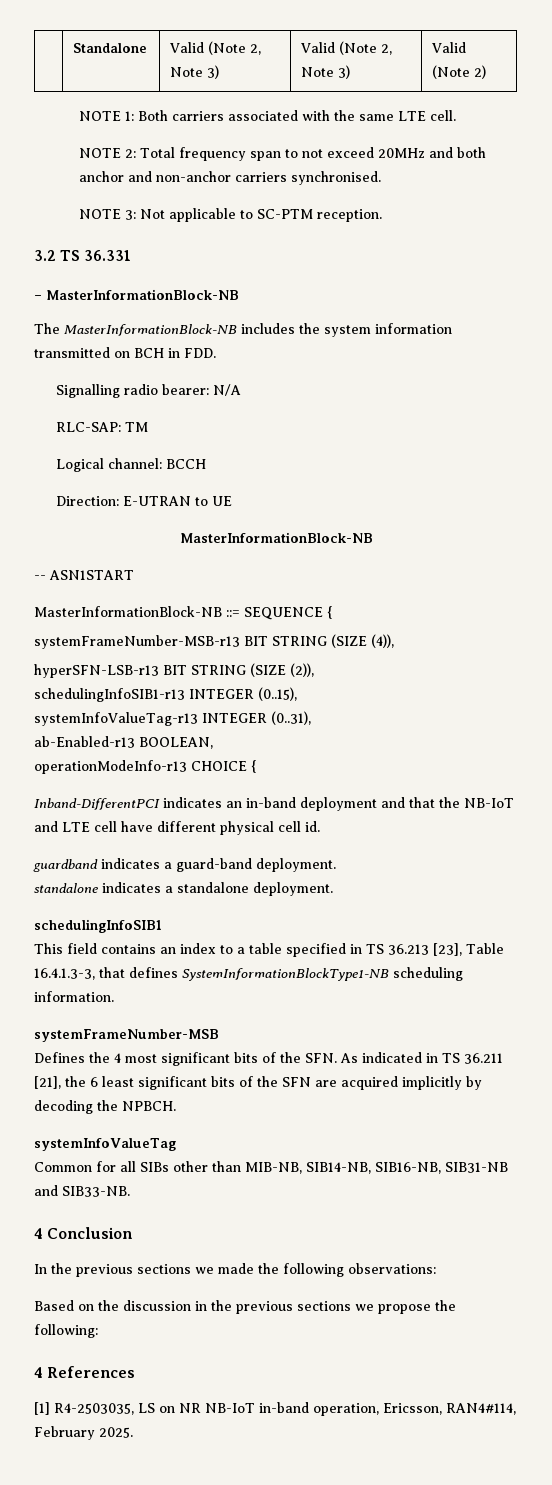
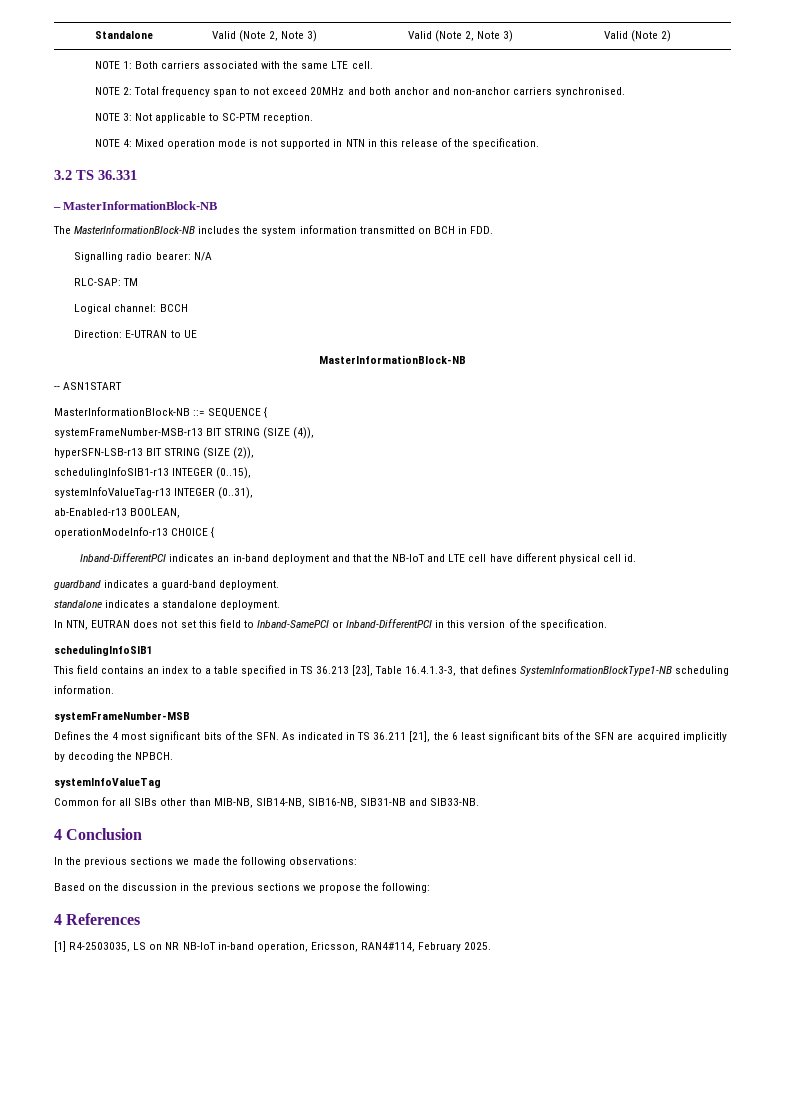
+ NOTE 4: Mixed operation mode is not supported in NTN in this release of the specification.
+ In NTN, EUTRAN does not set this field to Inband-SamePCI or Inband-DifferentPCI in this version of the specification.

